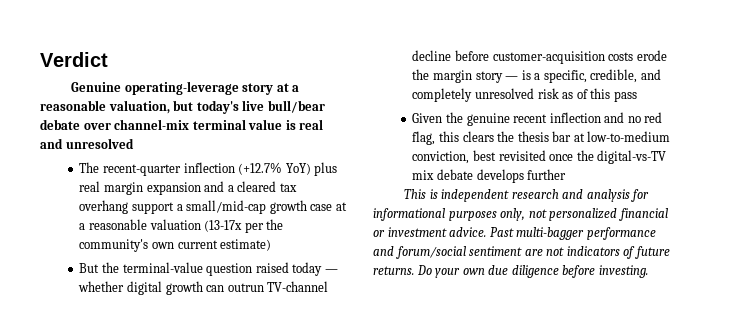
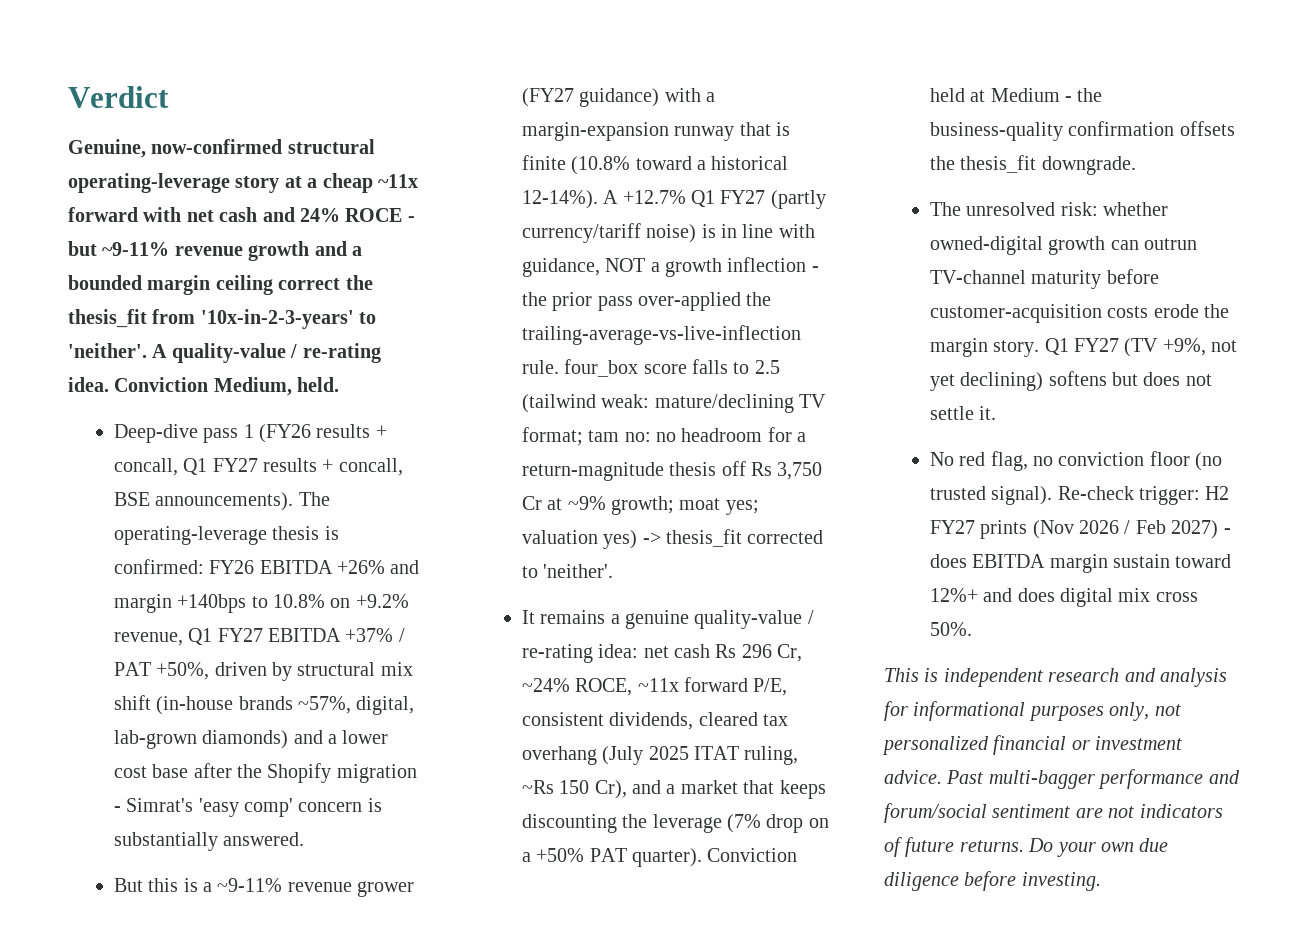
- Genuine operating-leverage story at a reasonable valuation, but today's live bull/bear debate over channel-mix terminal value is real and unresolved
- The recent-quarter inflection (+12.7% YoY) plus real margin expansion and a cleared tax overhang support a small/mid-cap growth case at a reasonable valuation (13-17x per the community's own current estimate)
- But the terminal-value question raised today — whether digital growth can outrun TV-channel decline before customer-acquisition costs erode the margin story — is a specific, credible, and completely unresolved risk as of this pass
- Given the genuine recent inflection and no red flag, this clears the thesis bar at low-to-medium conviction, best revisited once the digital-vs-TV mix debate develops further
+ Genuine, now-confirmed structural operating-leverage story at a cheap ~11x forward with net cash and 24% ROCE - but ~9-11% revenue growth and a bounded margin ceiling correct the thesis_fit from '10x-in-2-3-years' to 'neither'. A quality-value / re-rating idea. Conviction Medium, held.
+ Deep-dive pass 1 (FY26 results + concall, Q1 FY27 results + concall, BSE announcements). The operating-leverage thesis is confirmed: FY26 EBITDA +26% and margin +140bps to 10.8% on +9.2% revenue, Q1 FY27 EBITDA +37% / PAT +50%, driven by structural mix shift (in-house brands ~57%, digital, lab-grown diamonds) and a lower cost base after the Shopify migration - Simrat's 'easy comp' concern is substantially answered.
+ But this is a ~9-11% revenue grower (FY27 guidance) with a margin-expansion runway that is finite (10.8% toward a historical 12-14%). A +12.7% Q1 FY27 (partly currency/tariff noise) is in line with guidance, NOT a growth inflection - the prior pass over-applied the trailing-average-vs-live-inflection rule. four_box score falls to 2.5 (tailwind weak: mature/declining TV format; tam no: no headroom for a return-magnitude thesis off Rs 3,750 Cr at ~9% growth; moat yes; valuation yes) -> thesis_fit corrected to 'neither'.
+ It remains a genuine quality-value / re-rating idea: net cash Rs 296 Cr, ~24% ROCE, ~11x forward P/E, consistent dividends, cleared tax overhang (July 2025 ITAT ruling, ~Rs 150 Cr), and a market that keeps discounting the leverage (7% drop on a +50% PAT quarter). Conviction held at Medium - the business-quality confirmation offsets the thesis_fit downgrade.
+ The unresolved risk: whether owned-digital growth can outrun TV-channel maturity before customer-acquisition costs erode the margin story. Q1 FY27 (TV +9%, not yet declining) softens but does not settle it.
+ No red flag, no conviction floor (no trusted signal). Re-check trigger: H2 FY27 prints (Nov 2026 / Feb 2027) - does EBITDA margin sustain toward 12%+ and does digital mix cross 50%.

